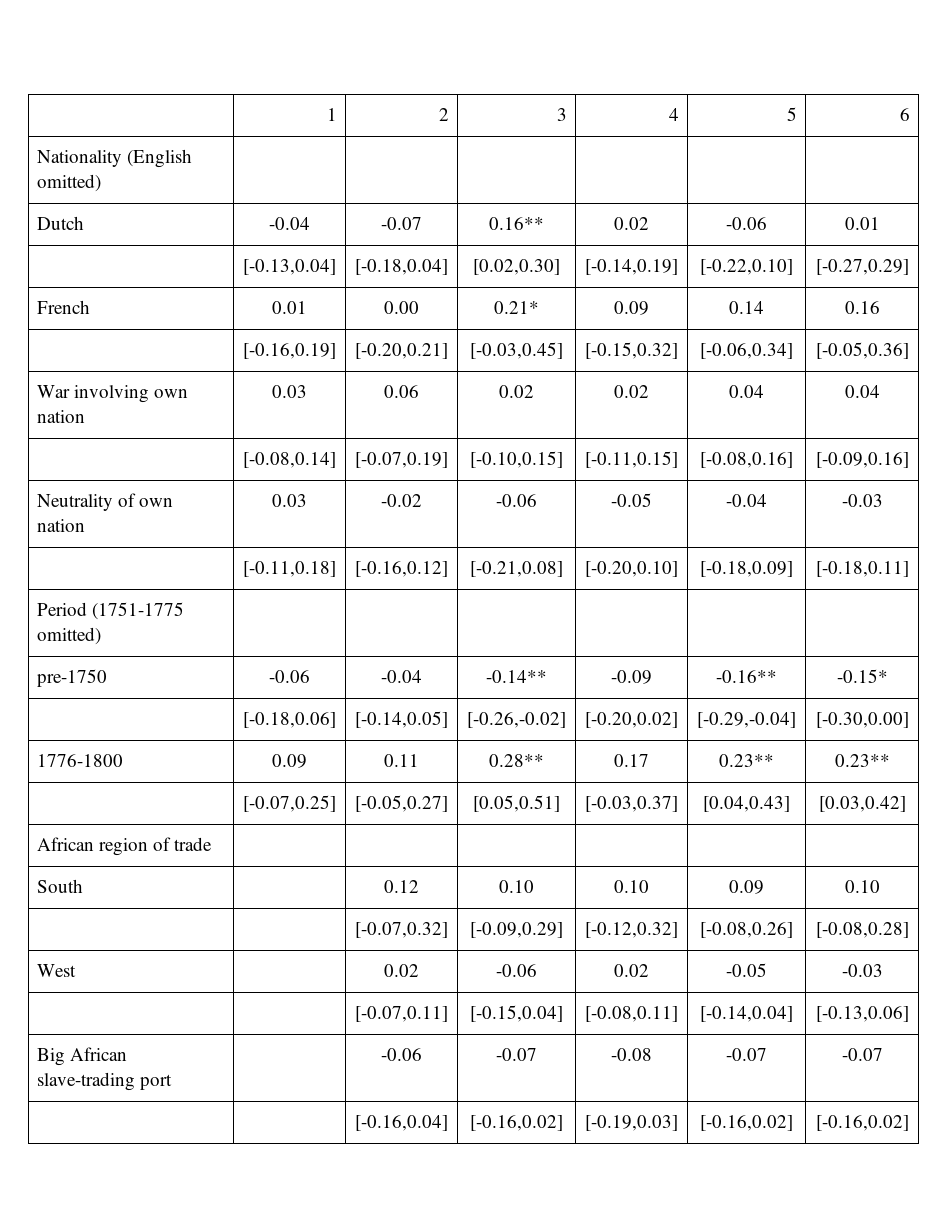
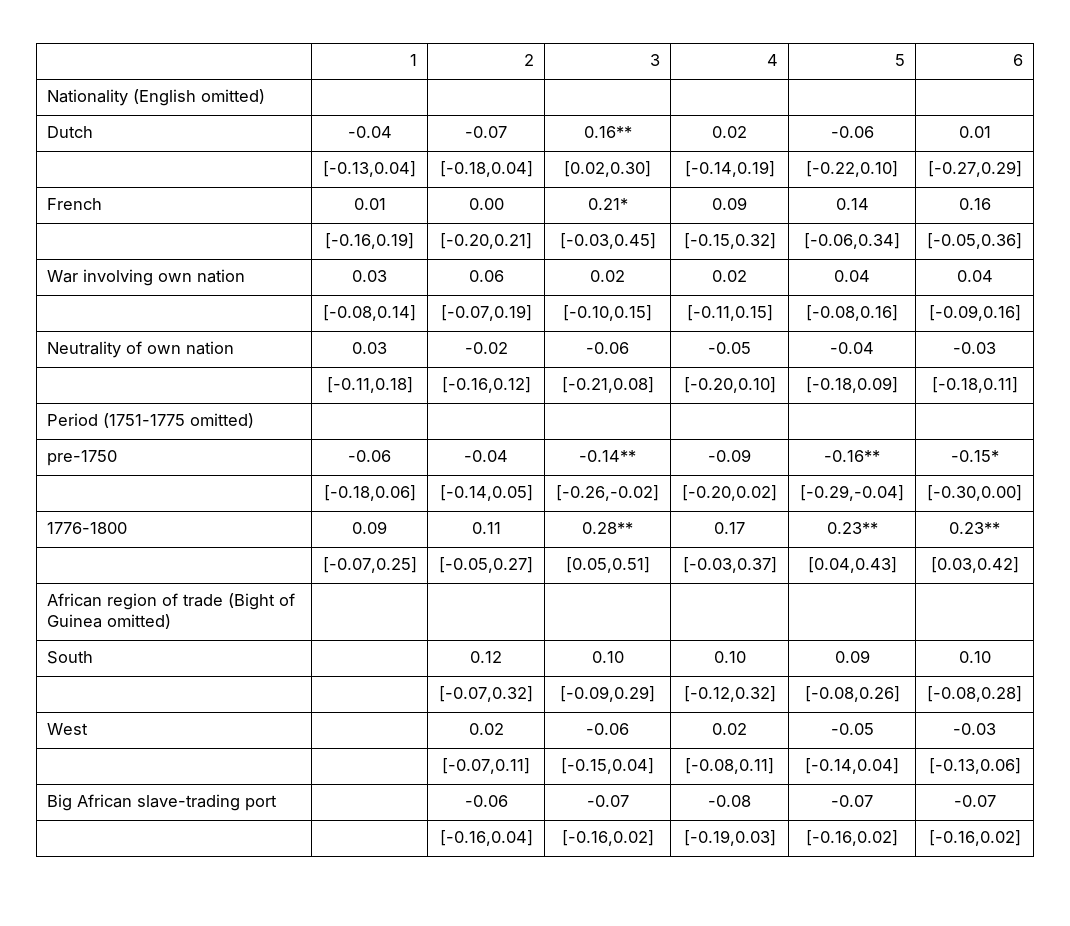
- African region of trade | | | | | |
+ African region of trade (Bight of Guinea omitted) | | | | | |

